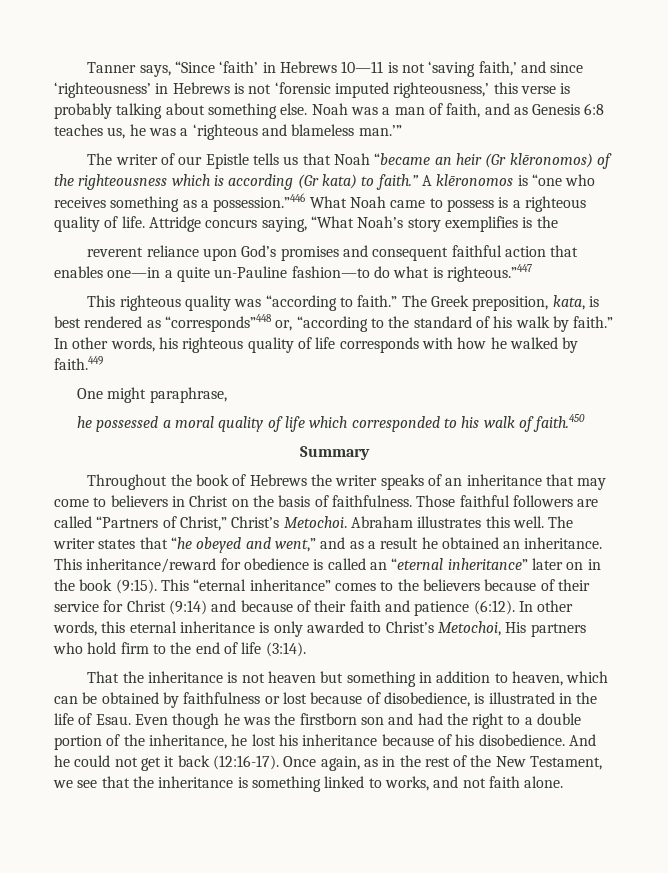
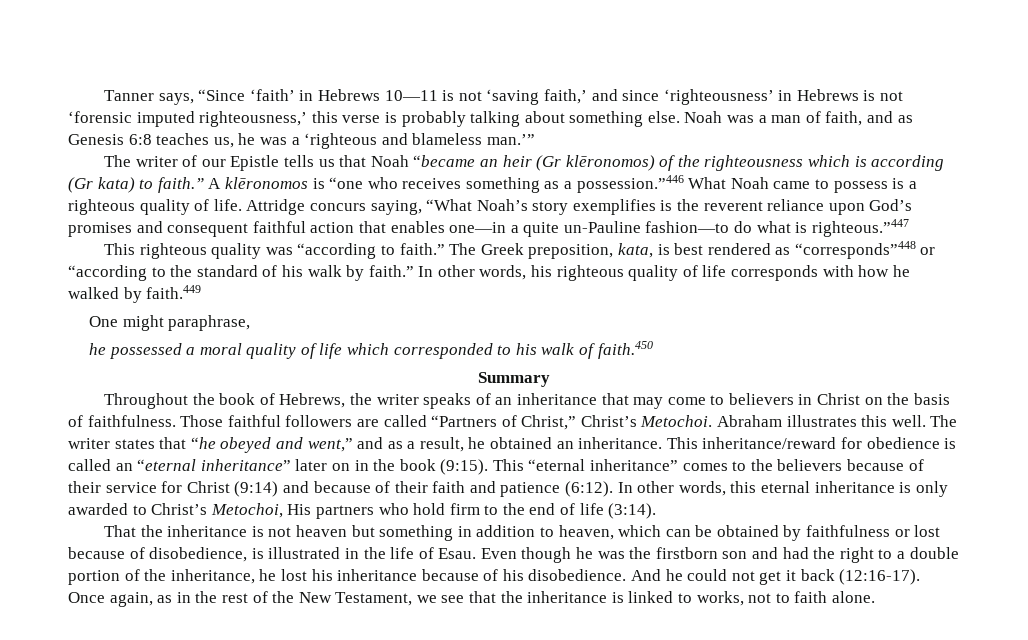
- Attridge concurs saying, “What Noah’s story exemplifies is the
- reverent reliance upon God’s promises and consequent faithful action that enables one—in a quite un-Pauline fashion—to do what is righteous.”447
+ Attridge concurs saying, “What Noah’s story exemplifies is the reverent reliance upon God’s promises and consequent faithful action that enables one—in a quite un-Pauline fashion—to do what is righteous.”447
- The Greek preposition, kata, is best rendered as “corresponds”448 or, “according to the standard of his walk by faith.”
+ The Greek preposition, kata, is best rendered as “corresponds”448 or “according to the standard of his walk by faith.”
- Throughout the book of Hebrews the writer speaks of an inheritance that may come to believers in Christ on the basis of faithfulness.
+ Throughout the book of Hebrews, the writer speaks of an inheritance that may come to believers in Christ on the basis of faithfulness.
- The writer states that “he obeyed and went,” and as a result he obtained an inheritance.
+ The writer states that “he obeyed and went,” and as a result, he obtained an inheritance.
- Once again, as in the rest of the New Testament, we see that the inheritance is something linked to works, and not faith alone.
+ Once again, as in the rest of the New Testament, we see that the inheritance is linked to works, not to faith alone.

